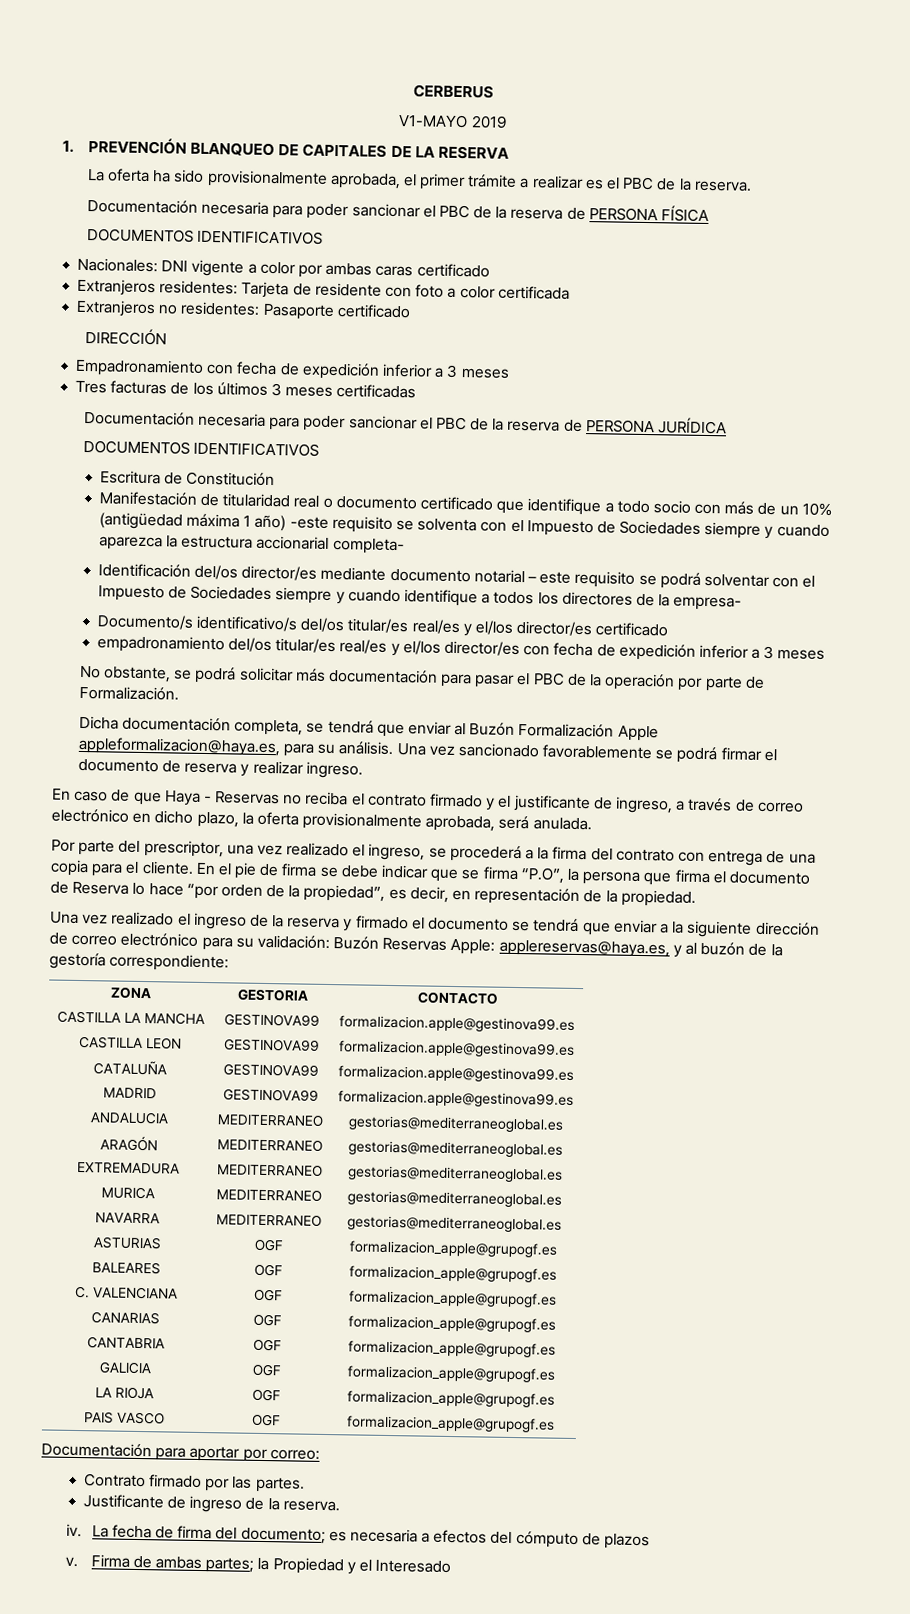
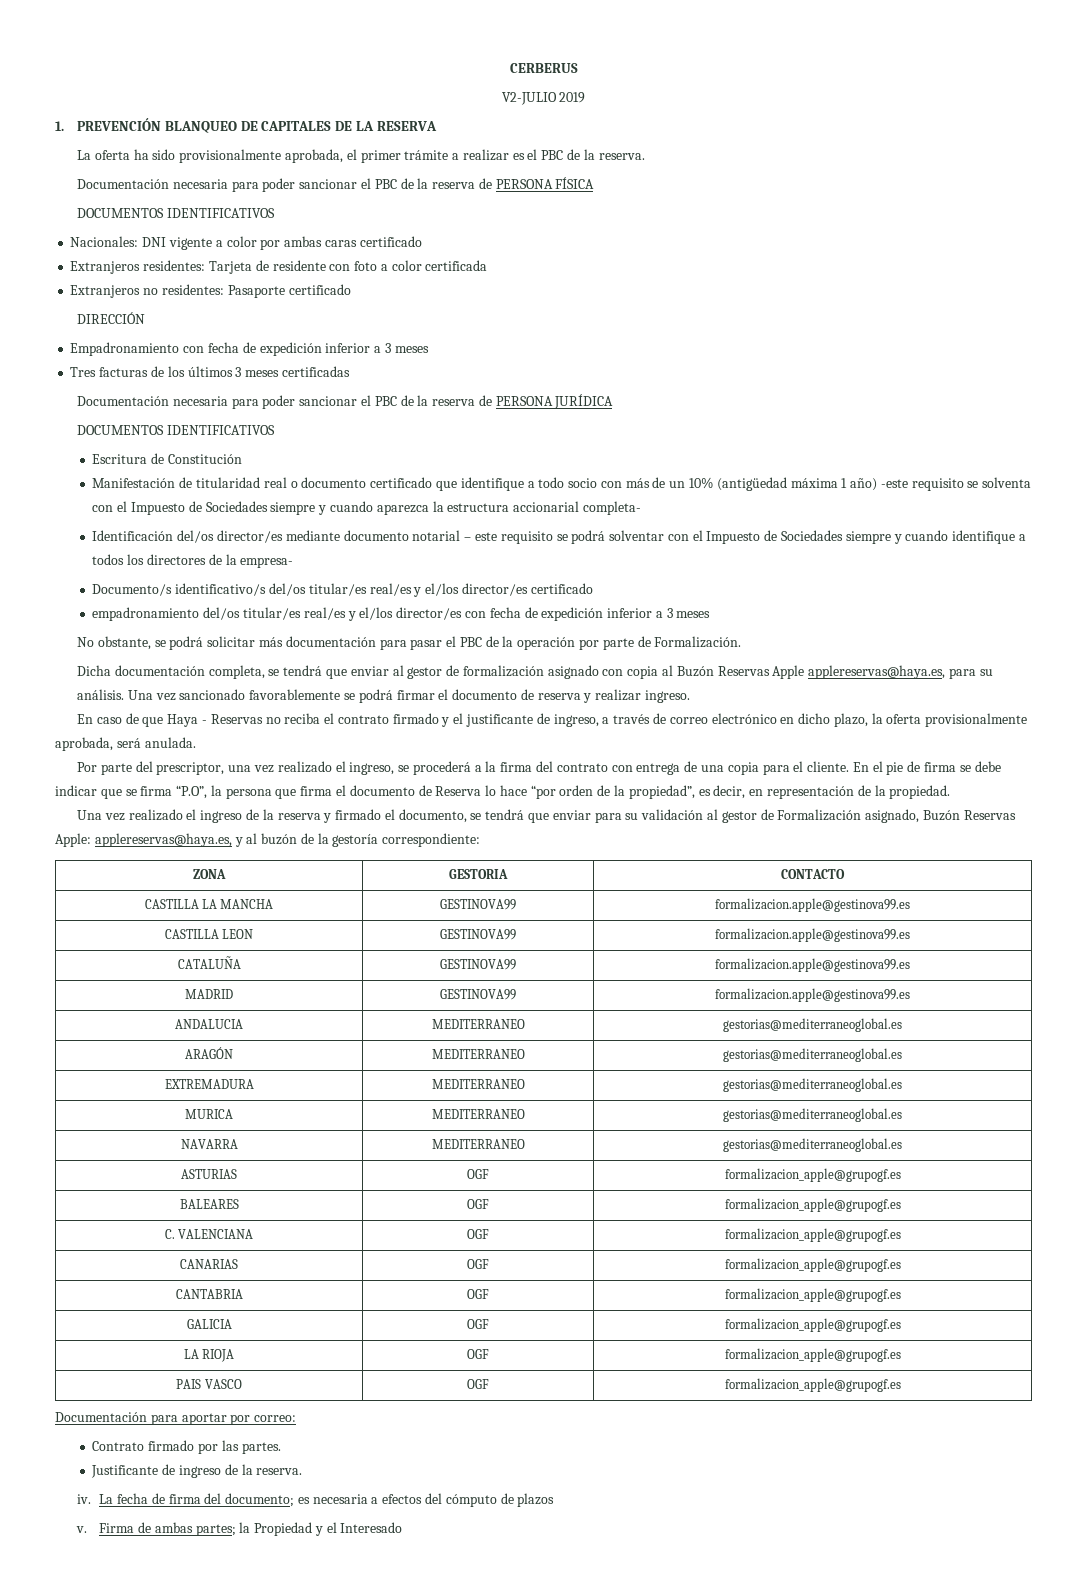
- V1-MAYO 2019
+ V2-JULIO 2019
- Dicha documentación completa, se tendrá que enviar al Buzón Formalización Apple appleformalizacion@haya.es, para su análisis.
+ Dicha documentación completa, se tendrá que enviar al gestor de formalización asignado con copia al Buzón Reservas Apple applereservas@haya.es, para su análisis.
- Una vez realizado el ingreso de la reserva y firmado el documento se tendrá que enviar a la siguiente dirección de correo electrónico para su validación: Buzón Reservas Apple: applereservas@haya.es, y al buzón de la gestoría correspondiente:
+ Una vez realizado el ingreso de la reserva y firmado el documento, se tendrá que enviar para su validación al gestor de Formalización asignado, Buzón Reservas Apple: applereservas@haya.es, y al buzón de la gestoría correspondiente:

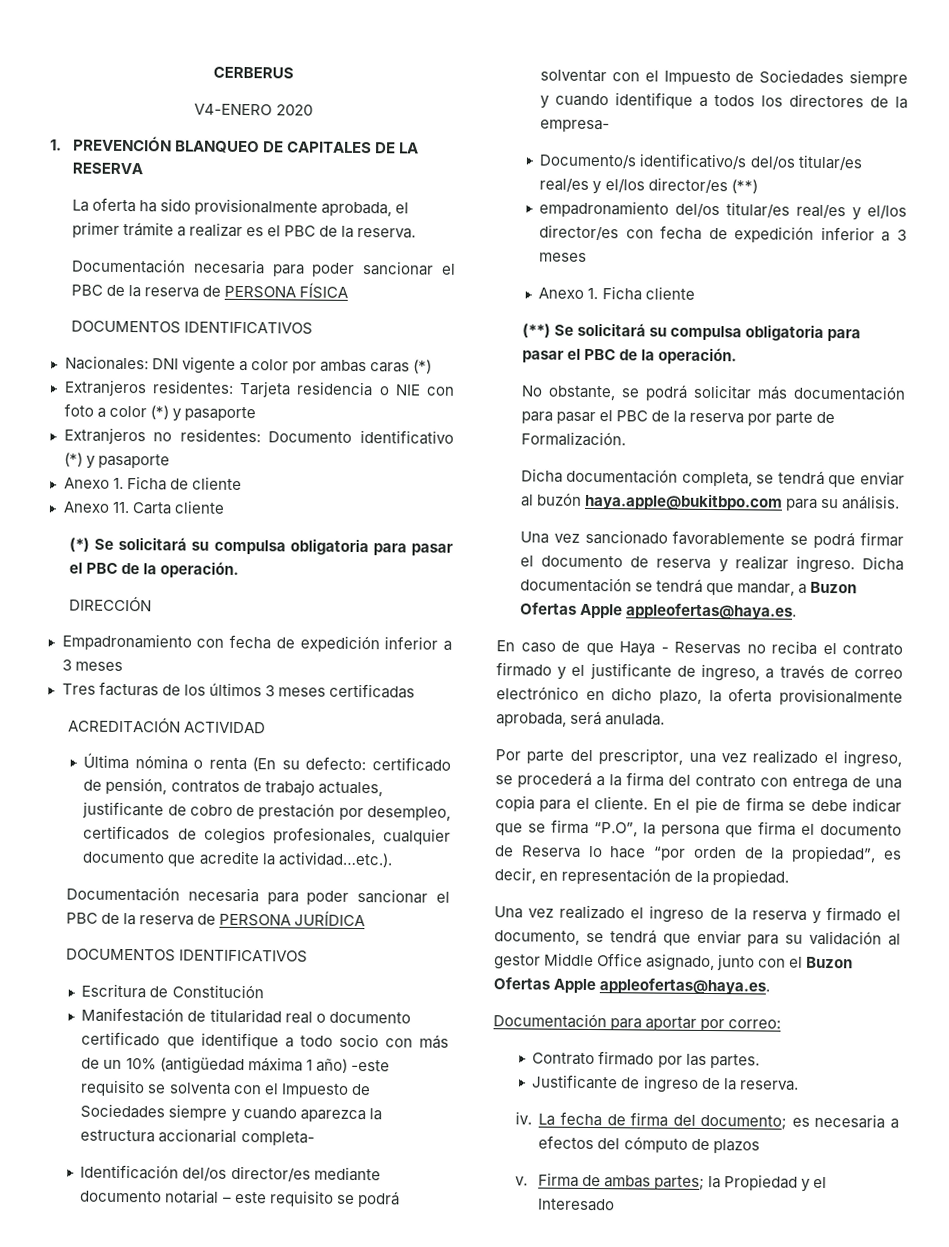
- V2-JULIO 2019
+ V4-ENERO 2020
- Nacionales: DNI vigente a color por ambas caras certificado
+ Nacionales: DNI vigente a color por ambas caras (*)
- Extranjeros residentes: Tarjeta de residente con foto a color certificada
+ Extranjeros residentes: Tarjeta residencia o NIE con foto a color (*) y pasaporte
- Extranjeros no residentes: Pasaporte certificado
+ Extranjeros no residentes: Documento identificativo (*) y pasaporte
+ Anexo 1. Ficha de cliente
+ Anexo 11. Carta cliente
+ (*) Se solicitará su compulsa obligatoria para pasar el PBC de la operación.
+ ACREDITACIÓN ACTIVIDAD
+ Última nómina o renta (En su defecto: certificado de pensión, contratos de trabajo actuales, justificante de cobro de prestación por desempleo, certificados de colegios profesionales, cualquier documento que acredite la actividad…etc.).
- Documento/s identificativo/s del/os titular/es real/es y el/los director/es certificado
+ Documento/s identificativo/s del/os titular/es real/es y el/los director/es (**)
+ Anexo 1. Ficha cliente
+ (**) Se solicitará su compulsa obligatoria para pasar el PBC de la operación.
- No obstante, se podrá solicitar más documentación para pasar el PBC de la operación por parte de Formalización.
+ No obstante, se podrá solicitar más documentación para pasar el PBC de la reserva por parte de Formalización.
- Dicha documentación completa, se tendrá que enviar al gestor de formalización asignado con copia al Buzón Reservas Apple applereservas@haya.es, para su análisis. Una vez sancionado favorablemente se podrá firmar el documento de reserva y realizar ingreso.
+ Dicha documentación completa, se tendrá que enviar al buzón haya.apple@bukitbpo.com para su análisis.
+ Una vez sancionado favorablemente se podrá firmar el documento de reserva y realizar ingreso. Dicha documentación se tendrá que mandar, a Buzon Ofertas Apple appleofertas@haya.es.
- Una vez realizado el ingreso de la reserva y firmado el documento, se tendrá que enviar para su validación al gestor de Formalización asignado, Buzón Reservas Apple: applereservas@haya.es, y al buzón de la gestoría correspondiente:
- ZONA | GESTORIA | CONTACTO
- CASTILLA LA MANCHA | GESTINOVA99 | formalizacion.apple@gestinova99.es
- CASTILLA LEON | GESTINOVA99 | formalizacion.apple@gestinova99.es
- CATALUÑA | GESTINOVA99 | formalizacion.apple@gestinova99.es
- MADRID | GESTINOVA99 | formalizacion.apple@gestinova99.es
- ANDALUCIA | MEDITERRANEO | gestorias@mediterraneoglobal.es
- ARAGÓN | MEDITERRANEO | gestorias@mediterraneoglobal.es
- EXTREMADURA | MEDITERRANEO | gestorias@mediterraneoglobal.es
- MURICA | MEDITERRANEO | gestorias@mediterraneoglobal.es
- NAVARRA | MEDITERRANEO | gestorias@mediterraneoglobal.es
- ASTURIAS | OGF | formalizacion_apple@grupogf.es
- BALEARES | OGF | formalizacion_apple@grupogf.es
- C. VALENCIANA | OGF | formalizacion_apple@grupogf.es
- CANARIAS | OGF | formalizacion_apple@grupogf.es
- CANTABRIA | OGF | formalizacion_apple@grupogf.es
- GALICIA | OGF | formalizacion_apple@grupogf.es
- LA RIOJA | OGF | formalizacion_apple@grupogf.es
- PAIS VASCO | OGF | formalizacion_apple@grupogf.es
+ Una vez realizado el ingreso de la reserva y firmado el documento, se tendrá que enviar para su validación al gestor Middle Office asignado, junto con el Buzon Ofertas Apple appleofertas@haya.es.

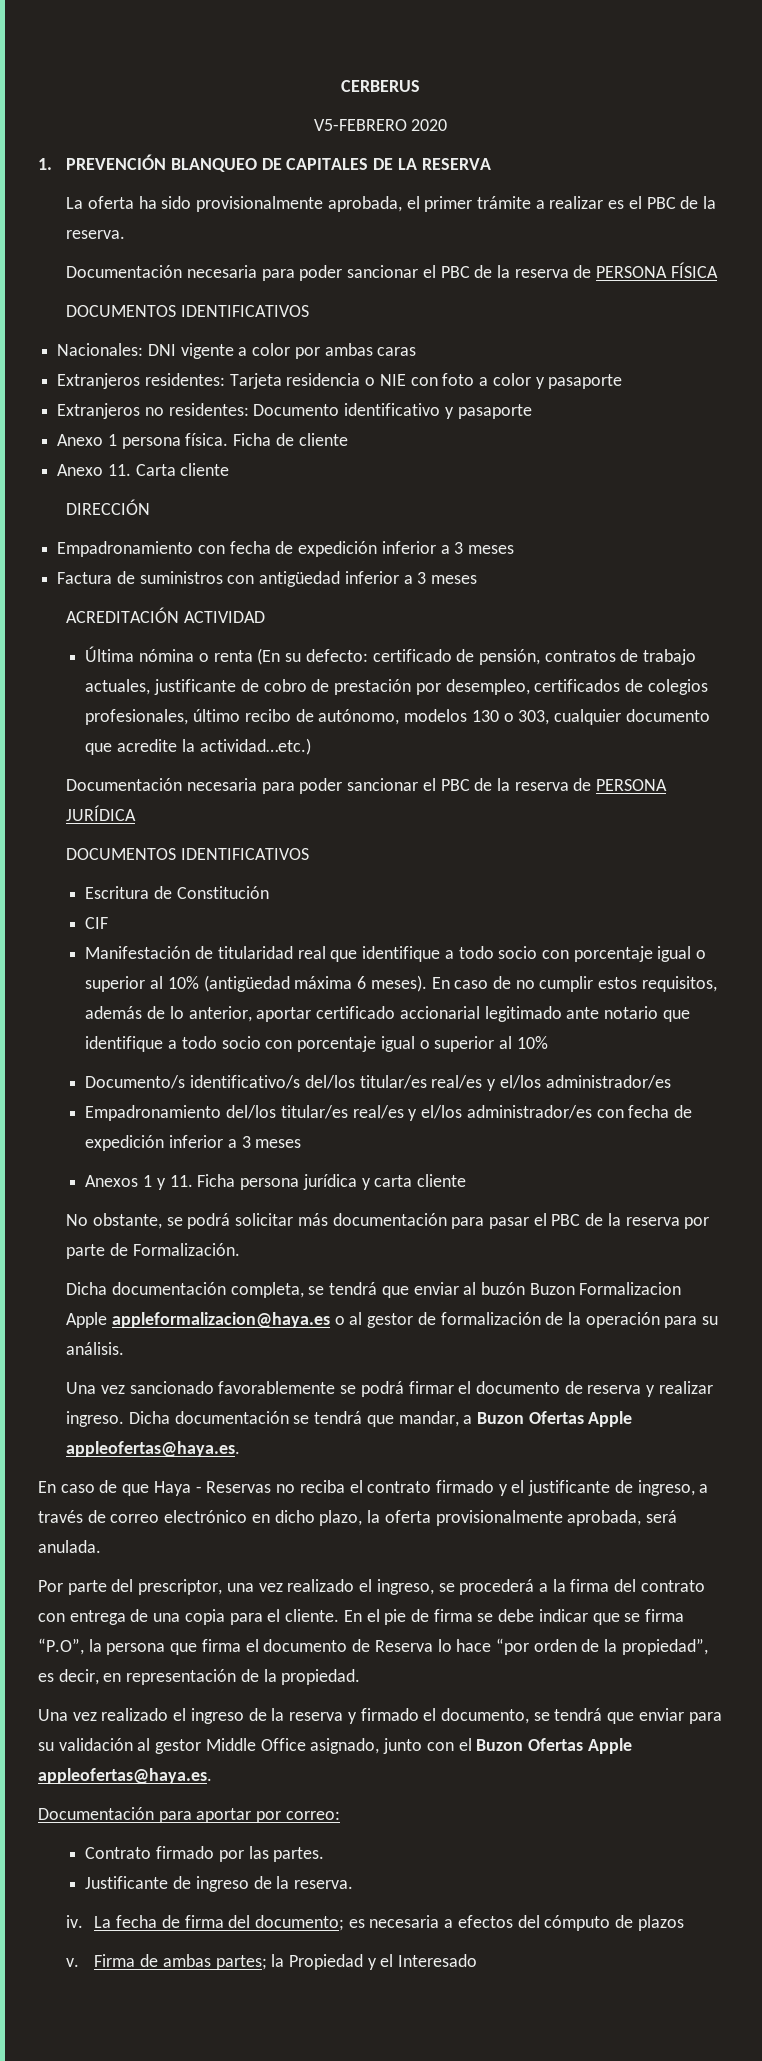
- V4-ENERO 2020
+ V5-FEBRERO 2020
- Nacionales: DNI vigente a color por ambas caras (*)
+ Nacionales: DNI vigente a color por ambas caras
- Extranjeros residentes: Tarjeta residencia o NIE con foto a color (*) y pasaporte
+ Extranjeros residentes: Tarjeta residencia o NIE con foto a color y pasaporte
- Extranjeros no residentes: Documento identificativo (*) y pasaporte
+ Extranjeros no residentes: Documento identificativo y pasaporte
- Anexo 1. Ficha de cliente
+ Anexo 1 persona física. Ficha de cliente
- (*) Se solicitará su compulsa obligatoria para pasar el PBC de la operación.
- Tres facturas de los últimos 3 meses certificadas
+ Factura de suministros con antigüedad inferior a 3 meses
- Última nómina o renta (En su defecto: certificado de pensión, contratos de trabajo actuales, justificante de cobro de prestación por desempleo, certificados de colegios profesionales, cualquier documento que acredite la actividad…etc.).
+ Última nómina o renta (En su defecto: certificado de pensión, contratos de trabajo actuales, justificante de cobro de prestación por desempleo, certificados de colegios profesionales, último recibo de autónomo, modelos 130 o 303, cualquier documento que acredite la actividad…etc.)
+ CIF
- Manifestación de titularidad real o documento certificado que identifique a todo socio con más de un 10% (antigüedad máxima 1 año) -este requisito se solventa con el Impuesto de Sociedades siempre y cuando aparezca la estructura accionarial completa-
- Identificación del/os director/es mediante documento notarial – este requisito se podrá solventar con el Impuesto de Sociedades siempre y cuando identifique a todos los directores de la empresa-
+ Manifestación de titularidad real que identifique a todo socio con porcentaje igual o superior al 10% (antigüedad máxima 6 meses). En caso de no cumplir estos requisitos, además de lo anterior, aportar certificado accionarial legitimado ante notario que identifique a todo socio con porcentaje igual o superior al 10%
- Documento/s identificativo/s del/os titular/es real/es y el/los director/es (**)
- empadronamiento del/os titular/es real/es y el/los director/es con fecha de expedición inferior a 3 meses
- Anexo 1. Ficha cliente
- (**) Se solicitará su compulsa obligatoria para pasar el PBC de la operación.
+ Documento/s identificativo/s del/los titular/es real/es y el/los administrador/es
+ Empadronamiento del/los titular/es real/es y el/los administrador/es con fecha de expedición inferior a 3 meses
+ Anexos 1 y 11. Ficha persona jurídica y carta cliente
- Dicha documentación completa, se tendrá que enviar al buzón haya.apple@bukitbpo.com para su análisis.
+ Dicha documentación completa, se tendrá que enviar al buzón Buzon Formalizacion Apple appleformalizacion@haya.es o al gestor de formalización de la operación para su análisis.

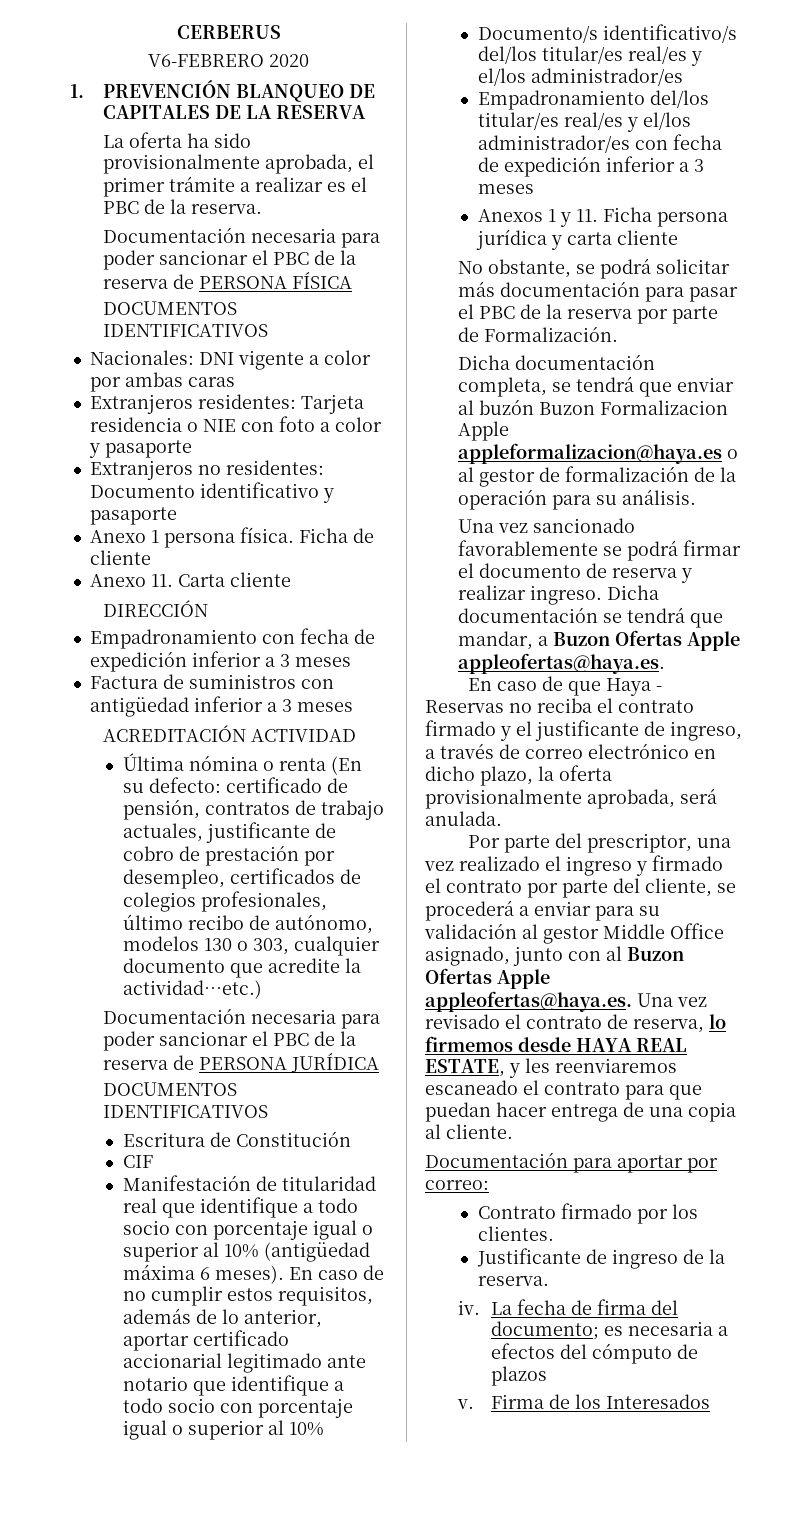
- V5-FEBRERO 2020
+ V6-FEBRERO 2020
- Por parte del prescriptor, una vez realizado el ingreso, se procederá a la firma del contrato con entrega de una copia para el cliente. En el pie de firma se debe indicar que se firma “P.O”, la persona que firma el documento de Reserva lo hace “por orden de la propiedad”, es decir, en representación de la propiedad.
- Una vez realizado el ingreso de la reserva y firmado el documento, se tendrá que enviar para su validación al gestor Middle Office asignado, junto con el Buzon Ofertas Apple appleofertas@haya.es.
+ Por parte del prescriptor, una vez realizado el ingreso y firmado el contrato por parte del cliente, se procederá a enviar para su validación al gestor Middle Office asignado, junto con al Buzon Ofertas Apple appleofertas@haya.es. Una vez revisado el contrato de reserva, lo firmemos desde HAYA REAL ESTATE, y les reenviaremos escaneado el contrato para que puedan hacer entrega de una copia al cliente.
- Contrato firmado por las partes.
+ Contrato firmado por los clientes.
- Firma de ambas partes; la Propiedad y el Interesado
+ Firma de los Interesados

